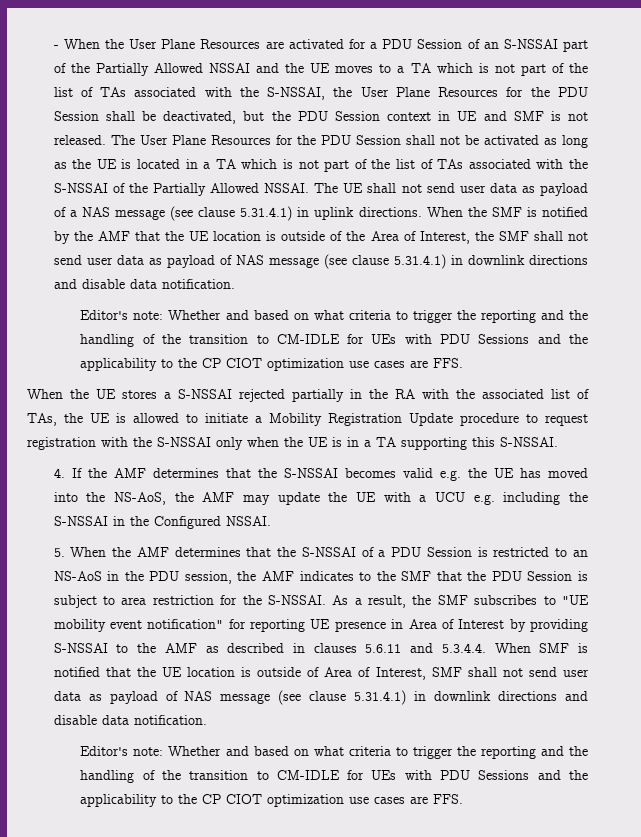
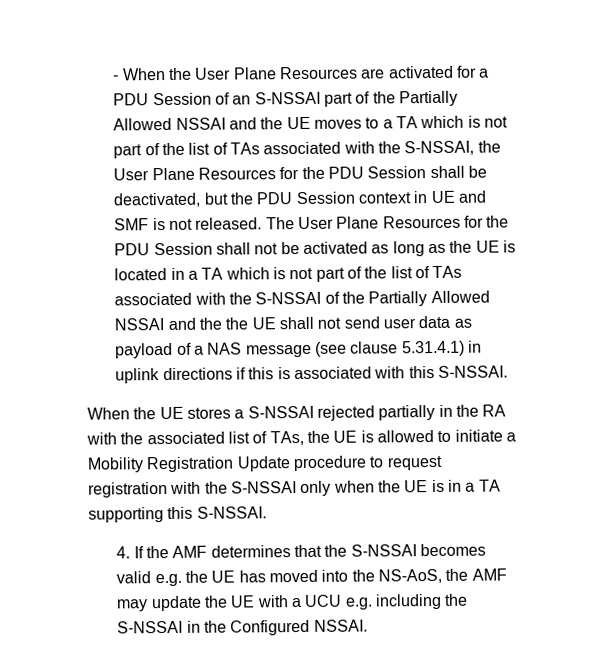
- The User Plane Resources for the PDU Session shall not be activated as long as the UE is located in a TA which is not part of the list of TAs associated with the S-NSSAI of the Partially Allowed NSSAI. The UE shall not send user data as payload of a NAS message (see clause 5.31.4.1) in uplink directions. When the SMF is notified by the AMF that the UE location is outside of the Area of Interest, the SMF shall not send user data as payload of NAS message (see clause 5.31.4.1) in downlink directions and disable data notification.
- Editor's note: Whether and based on what criteria to trigger the reporting and the handling of the transition to CM-IDLE for UEs with PDU Sessions and the applicability to the CP CIOT optimization use cases are FFS.
+ The User Plane Resources for the PDU Session shall not be activated as long as the UE is located in a TA which is not part of the list of TAs associated with the S-NSSAI of the Partially Allowed NSSAI and the the UE shall not send user data as payload of a NAS message (see clause 5.31.4.1) in uplink directions if this is associated with this S-NSSAI.
- 5. When the AMF determines that the S-NSSAI of a PDU Session is restricted to an NS-AoS in the PDU session, the AMF indicates to the SMF that the PDU Session is subject to area restriction for the S-NSSAI. As a result, the SMF subscribes to "UE mobility event notification" for reporting UE presence in Area of Interest by providing S-NSSAI to the AMF as described in clauses 5.6.11 and 5.3.4.4. When SMF is notified that the UE location is outside of Area of Interest, SMF shall not send user data as payload of NAS message (see clause 5.31.4.1) in downlink directions and disable data notification.
- Editor's note: Whether and based on what criteria to trigger the reporting and the handling of the transition to CM-IDLE for UEs with PDU Sessions and the applicability to the CP CIOT optimization use cases are FFS.

